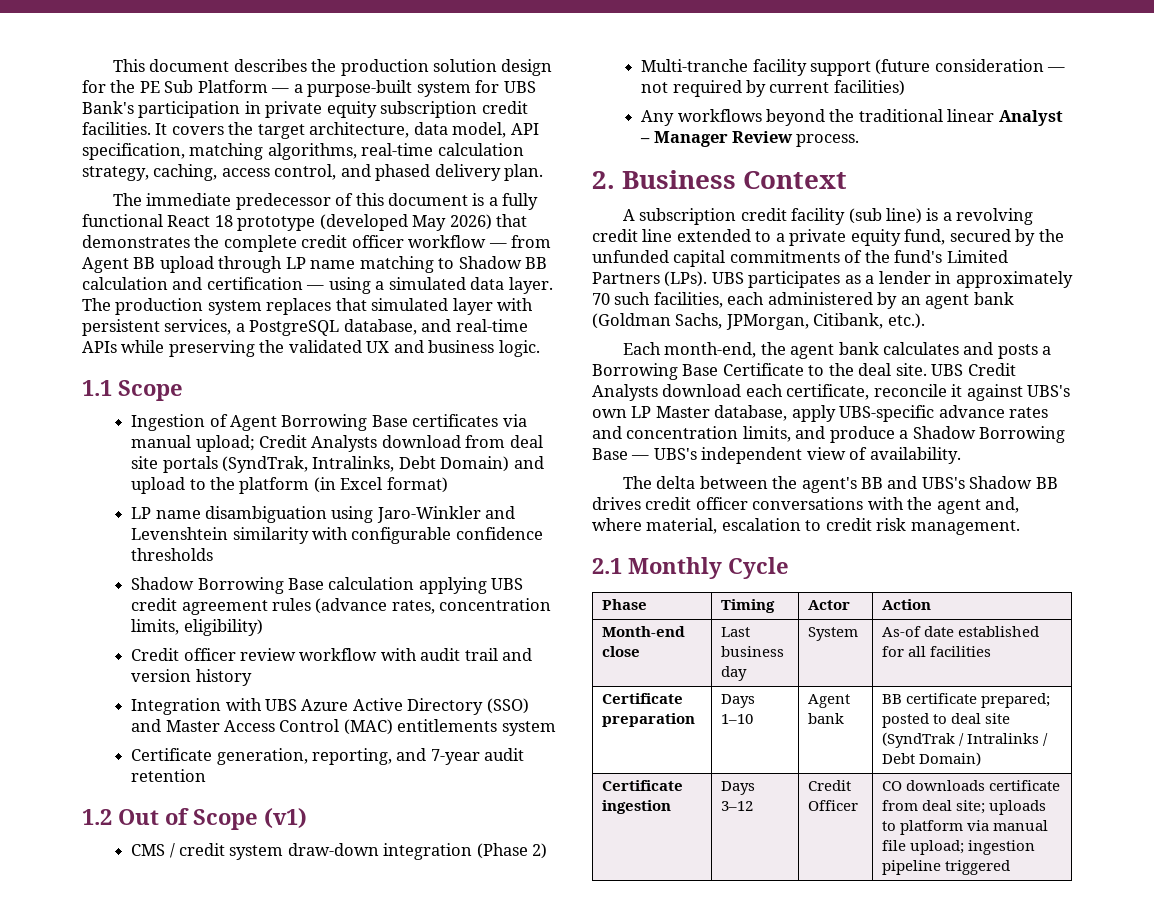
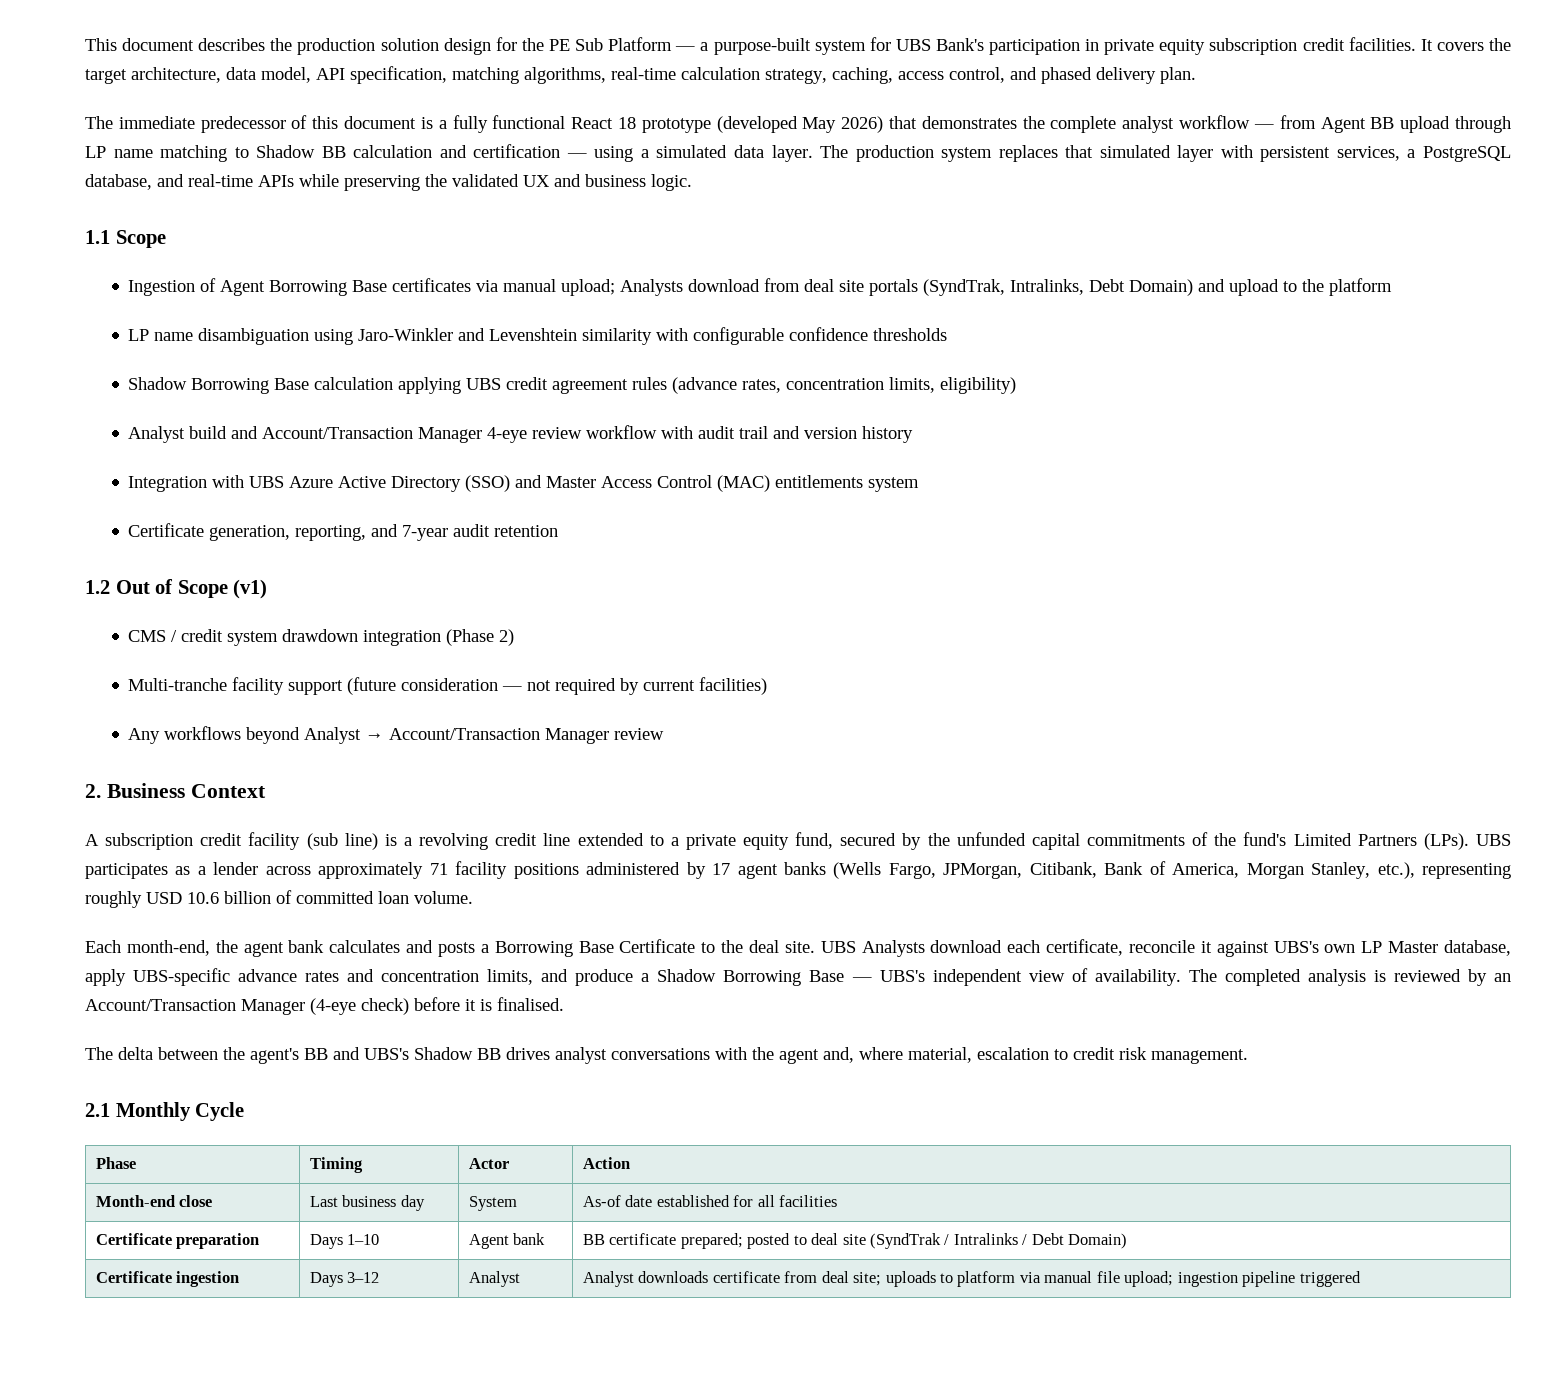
- The immediate predecessor of this document is a fully functional React 18 prototype (developed May 2026) that demonstrates the complete credit officer workflow — from Agent BB upload through LP name matching to Shadow BB calculation and certification — using a simulated data layer.
+ The immediate predecessor of this document is a fully functional React 18 prototype (developed May 2026) that demonstrates the complete analyst workflow — from Agent BB upload through LP name matching to Shadow BB calculation and certification — using a simulated data layer.
- Ingestion of Agent Borrowing Base certificates via manual upload; Credit Analysts download from deal site portals (SyndTrak, Intralinks, Debt Domain) and upload to the platform (in Excel format)
+ Ingestion of Agent Borrowing Base certificates via manual upload; Analysts download from deal site portals (SyndTrak, Intralinks, Debt Domain) and upload to the platform
- Credit officer review workflow with audit trail and version history
+ Analyst build and Account/Transaction Manager 4-eye review workflow with audit trail and version history
- CMS / credit system draw-down integration (Phase 2)
+ CMS / credit system drawdown integration (Phase 2)
- Any workflows beyond the traditional linear Analyst – Manager Review process.
+ Any workflows beyond Analyst → Account/Transaction Manager review
- UBS participates as a lender in approximately 70 such facilities, each administered by an agent bank (Goldman Sachs, JPMorgan, Citibank, etc.).
+ UBS participates as a lender across approximately 71 facility positions administered by 17 agent banks (Wells Fargo, JPMorgan, Citibank, Bank of America, Morgan Stanley, etc.), representing roughly USD 10.6 billion of committed loan volume.
- UBS Credit Analysts download each certificate, reconcile it against UBS's own LP Master database, apply UBS-specific advance rates and concentration limits, and produce a Shadow Borrowing Base — UBS's independent view of availability.
+ UBS Analysts download each certificate, reconcile it against UBS's own LP Master database, apply UBS-specific advance rates and concentration limits, and produce a Shadow Borrowing Base — UBS's independent view of availability. The completed analysis is reviewed by an Account/Transaction Manager (4-eye check) before it is finalised.
- The delta between the agent's BB and UBS's Shadow BB drives credit officer conversations with the agent and, where material, escalation to credit risk management.
+ The delta between the agent's BB and UBS's Shadow BB drives analyst conversations with the agent and, where material, escalation to credit risk management.
- Certificate ingestion | Days 3–12 | Credit Officer | CO downloads certificate from deal site; uploads to platform via manual file upload; ingestion pipeline triggered
+ Certificate ingestion | Days 3–12 | Analyst | Analyst downloads certificate from deal site; uploads to platform via manual file upload; ingestion pipeline triggered

